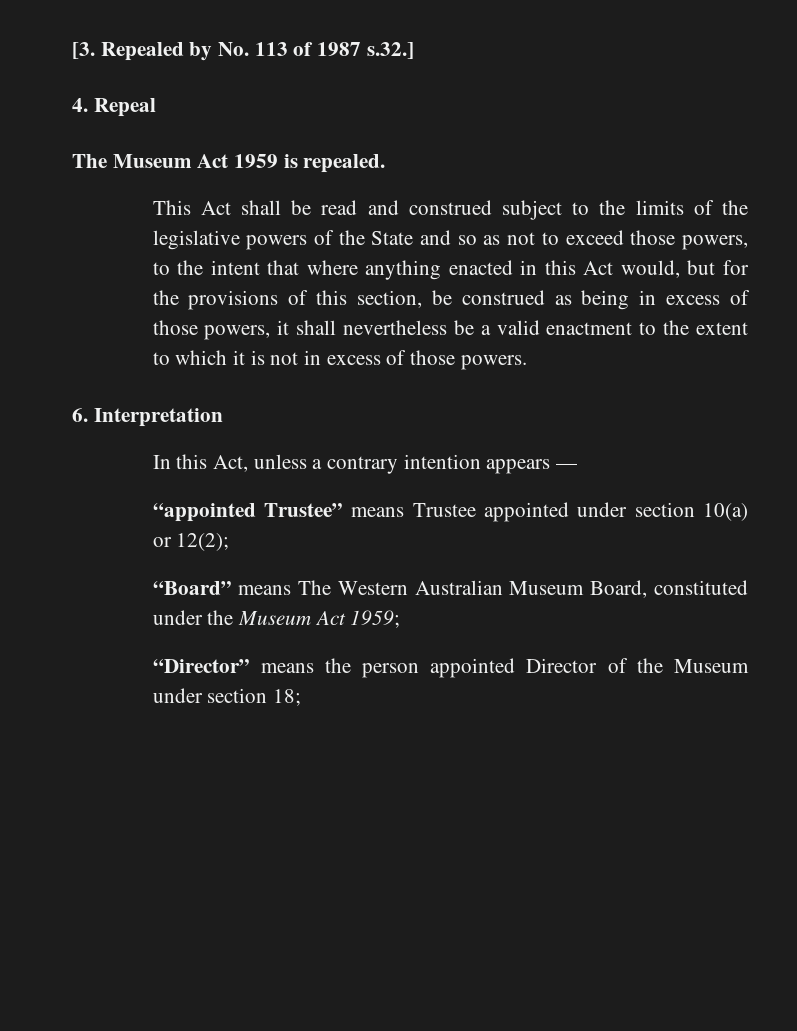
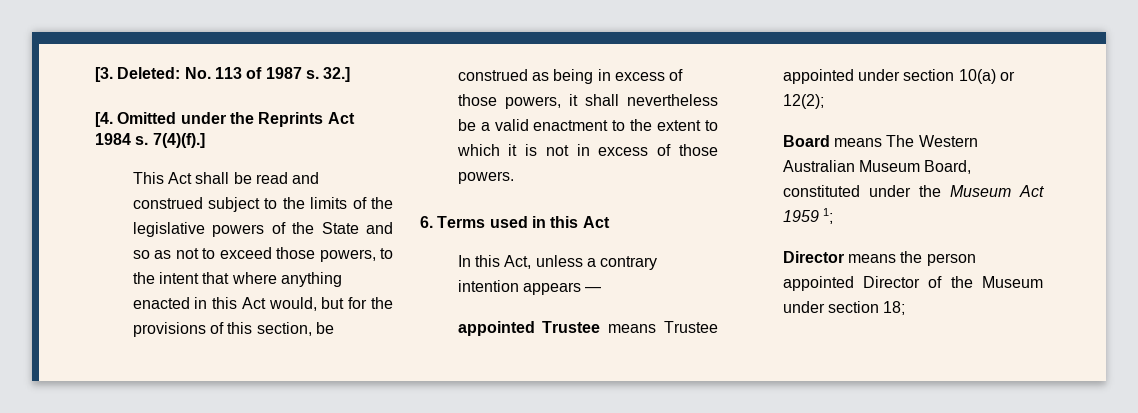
- [3. Repealed by No. 113 of 1987 s.32.]
- 4. Repeal
- The Museum Act 1959 is repealed.
+ [3. Deleted: No. 113 of 1987 s. 32.]
+ [4. Omitted under the Reprints Act 1984 s. 7(4)(f).]
- 6. Interpretation
+ 6. Terms used in this Act
- “appointed Trustee” means Trustee appointed under section 10(a) or 12(2);
+ appointed Trustee means Trustee appointed under section 10(a) or 12(2);
- “Board” means The Western Australian Museum Board, constituted under the Museum Act 1959;
- “Director” means the person appointed Director of the Museum under section 18;
+ Board means The Western Australian Museum Board, constituted under the Museum Act 1959 1;
+ Director means the person appointed Director of the Museum under section 18;

